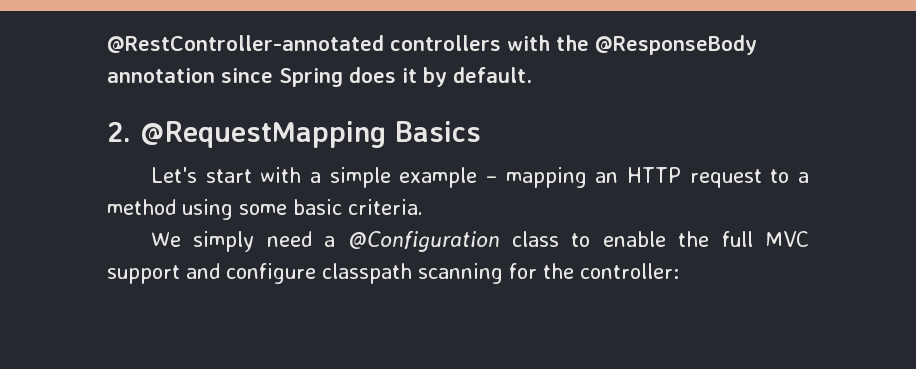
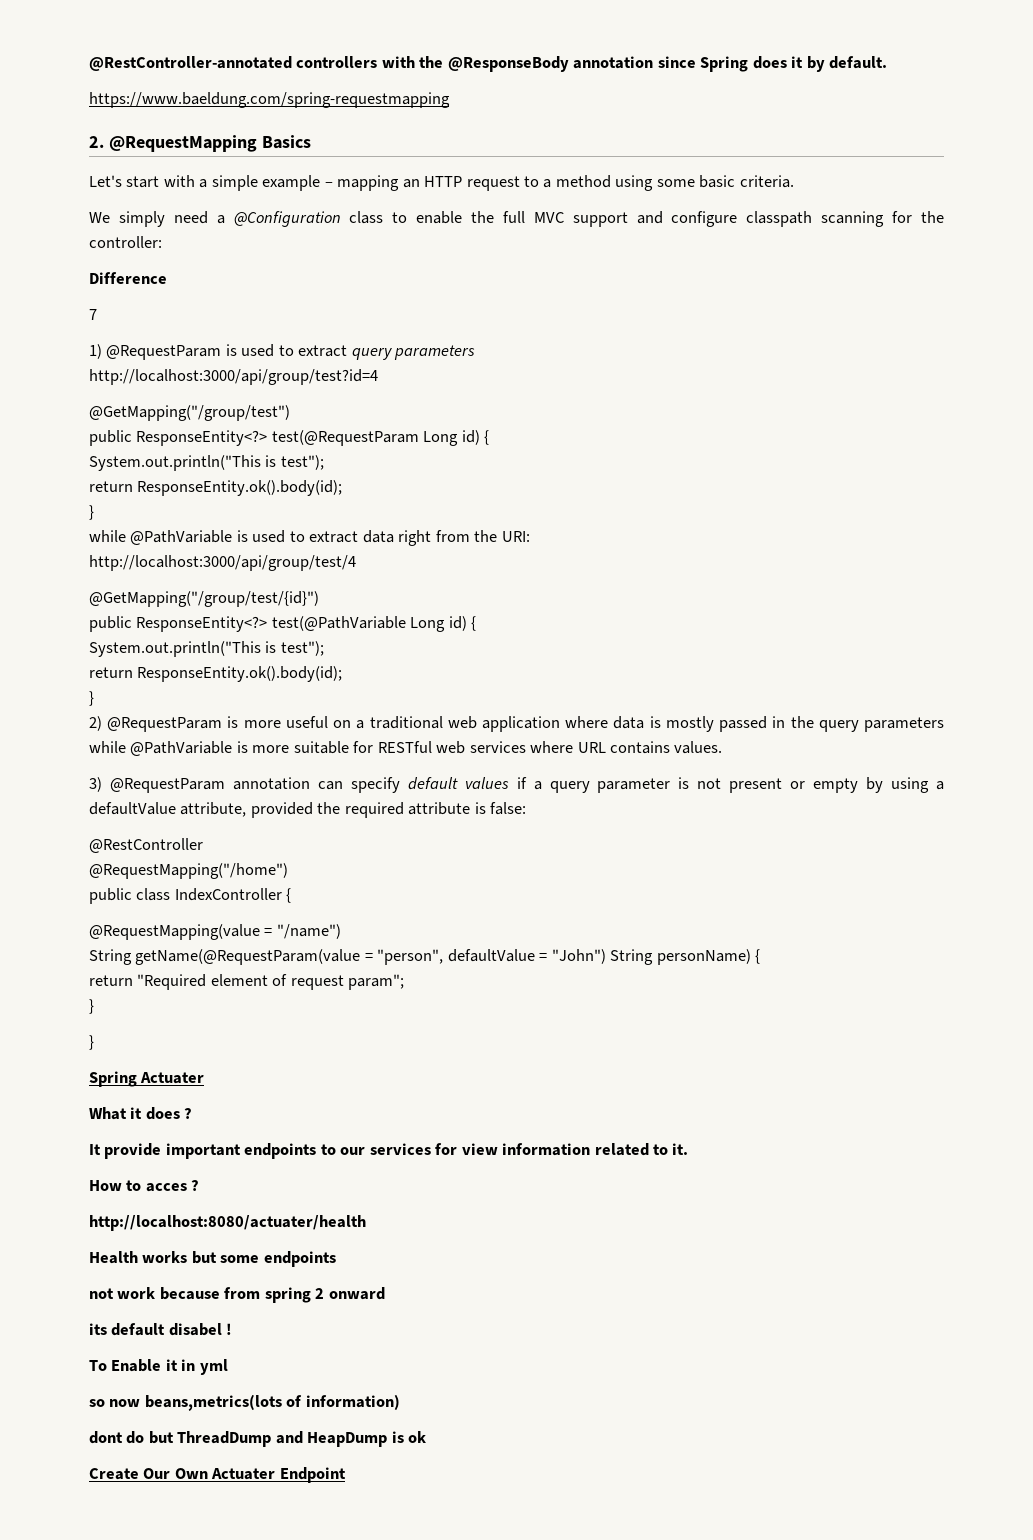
+ https://www.baeldung.com/spring-requestmapping
+ Difference
+ 7
+ 1) @RequestParam is used to extract query parameters
+ http://localhost:3000/api/group/test?id=4
+ @GetMapping("/group/test")
+ public ResponseEntity<?> test(@RequestParam Long id) {
+ System.out.println("This is test");
+ return ResponseEntity.ok().body(id);
+ }
+ while @PathVariable is used to extract data right from the URI:
+ http://localhost:3000/api/group/test/4
+ @GetMapping("/group/test/{id}")
+ public ResponseEntity<?> test(@PathVariable Long id) {
+ System.out.println("This is test");
+ return ResponseEntity.ok().body(id);
+ }
+ 2) @RequestParam is more useful on a traditional web application where data is mostly passed in the query parameters while @PathVariable is more suitable for RESTful web services where URL contains values.
+ 3) @RequestParam annotation can specify default values if a query parameter is not present or empty by using a defaultValue attribute, provided the required attribute is false:
+ @RestController
+ @RequestMapping("/home")
+ public class IndexController {
+ @RequestMapping(value = "/name")
+ String getName(@RequestParam(value = "person", defaultValue = "John") String personName) {
+ return "Required element of request param";
+ }
+ }
+ Spring Actuater
+ What it does ?
+ It provide important endpoints to our services for view information related to it.
+ How to acces ?
+ http://localhost:8080/actuater/health
+ Health works but some endpoints
+ not work because from spring 2 onward
+ its default disabel !
+ To Enable it in yml
+ so now beans,metrics(lots of information)
+ dont do but ThreadDump and HeapDump is ok
+ Create Our Own Actuater Endpoint

